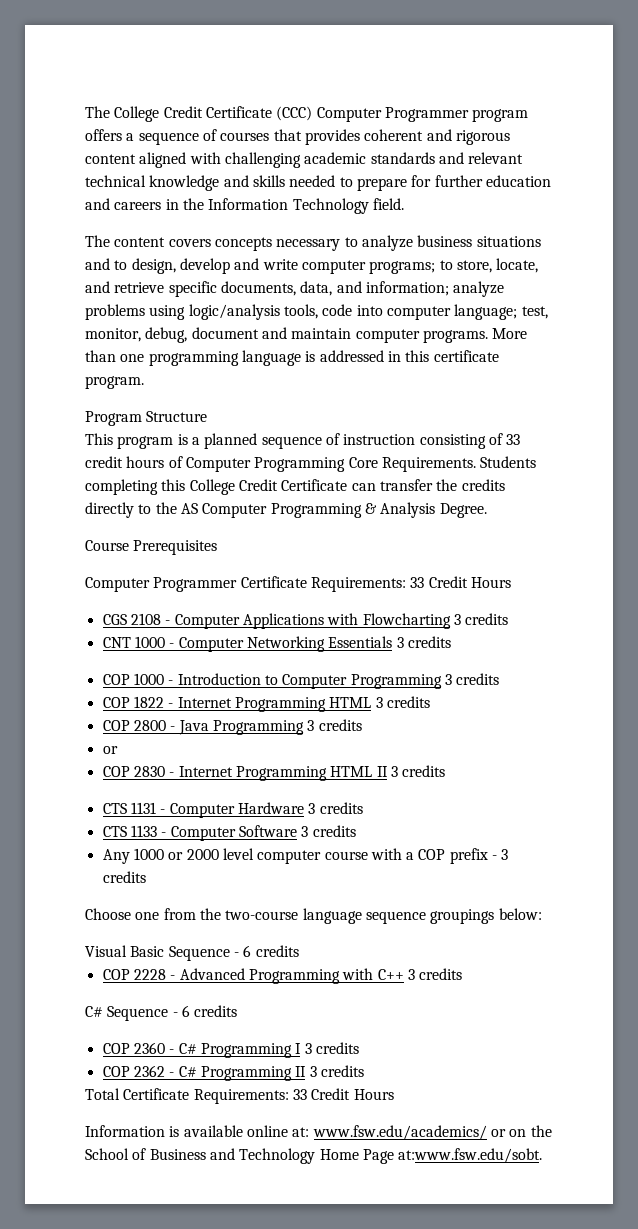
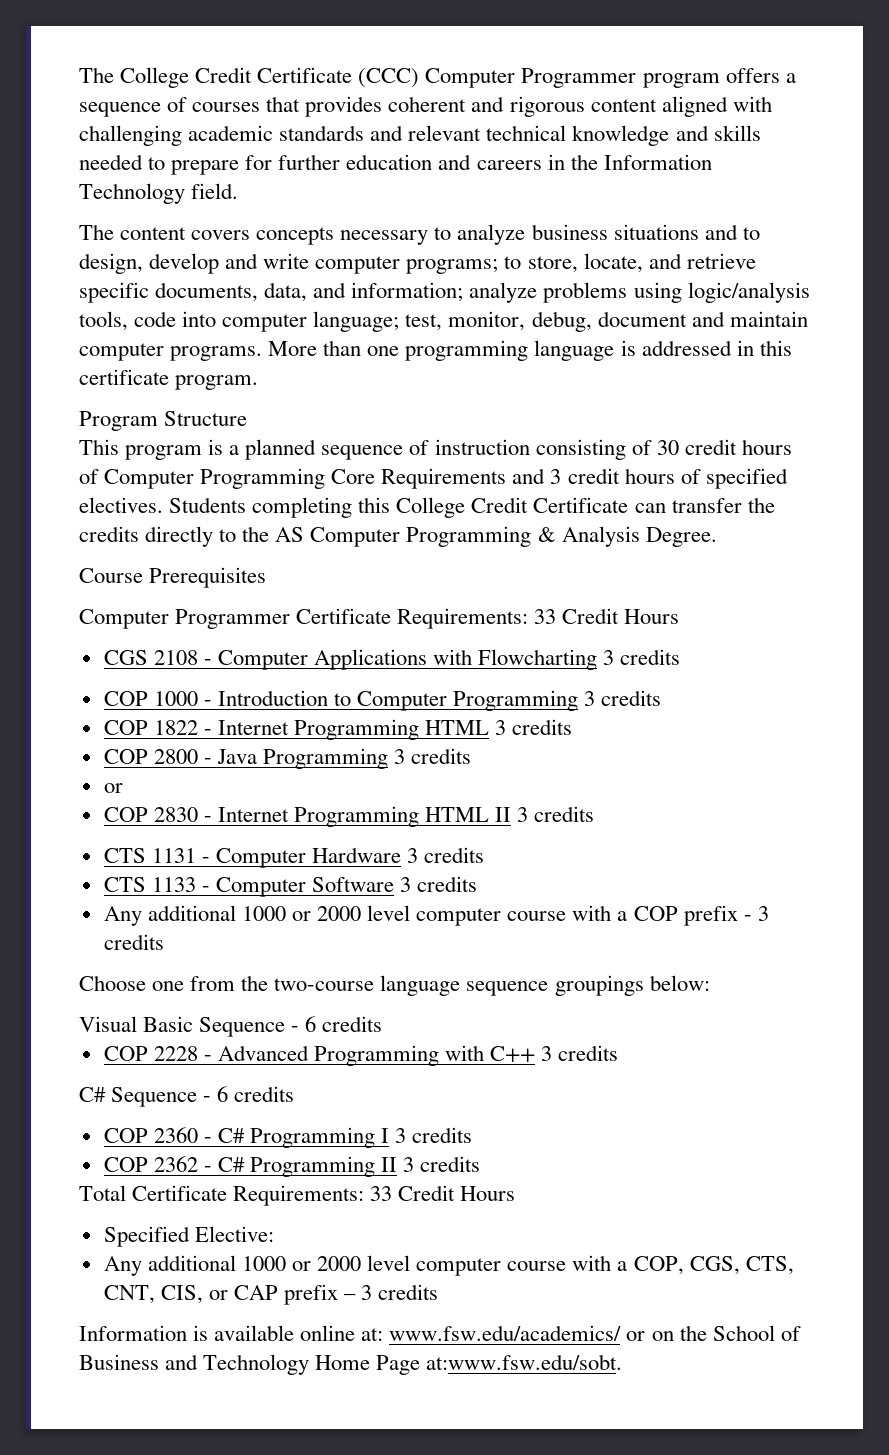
- This program is a planned sequence of instruction consisting of 33 credit hours of Computer Programming Core Requirements.
+ This program is a planned sequence of instruction consisting of 30 credit hours of Computer Programming Core Requirements and 3 credit hours of specified electives.
- CNT 1000 - Computer Networking Essentials 3 credits
- Any 1000 or 2000 level computer course with a COP prefix - 3 credits
+ Any additional 1000 or 2000 level computer course with a COP prefix - 3 credits
+ Specified Elective:
+ Any additional 1000 or 2000 level computer course with a COP, CGS, CTS, CNT, CIS, or CAP prefix – 3 credits

